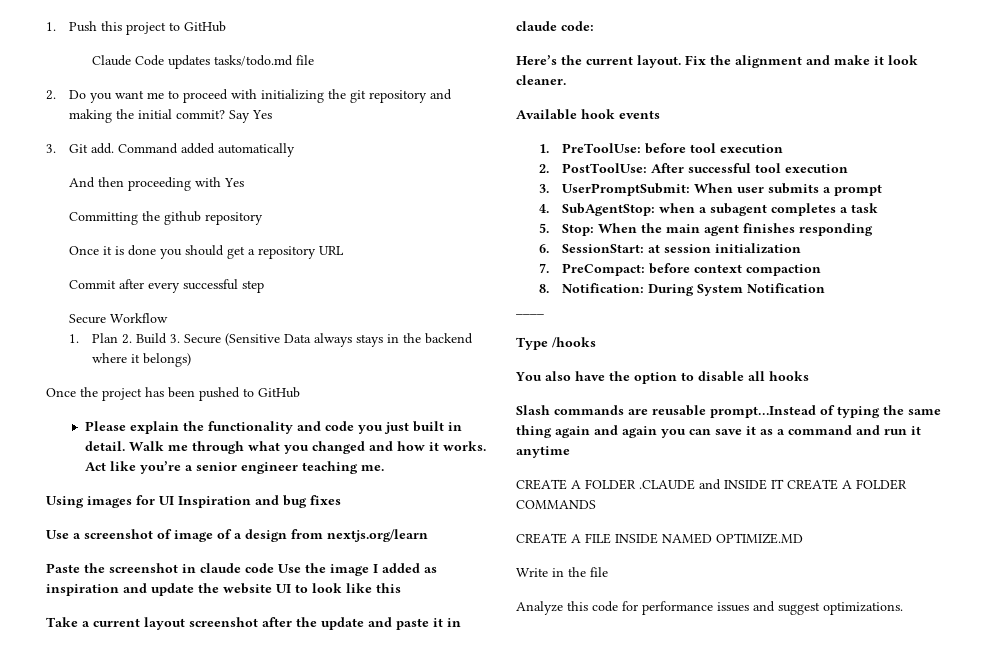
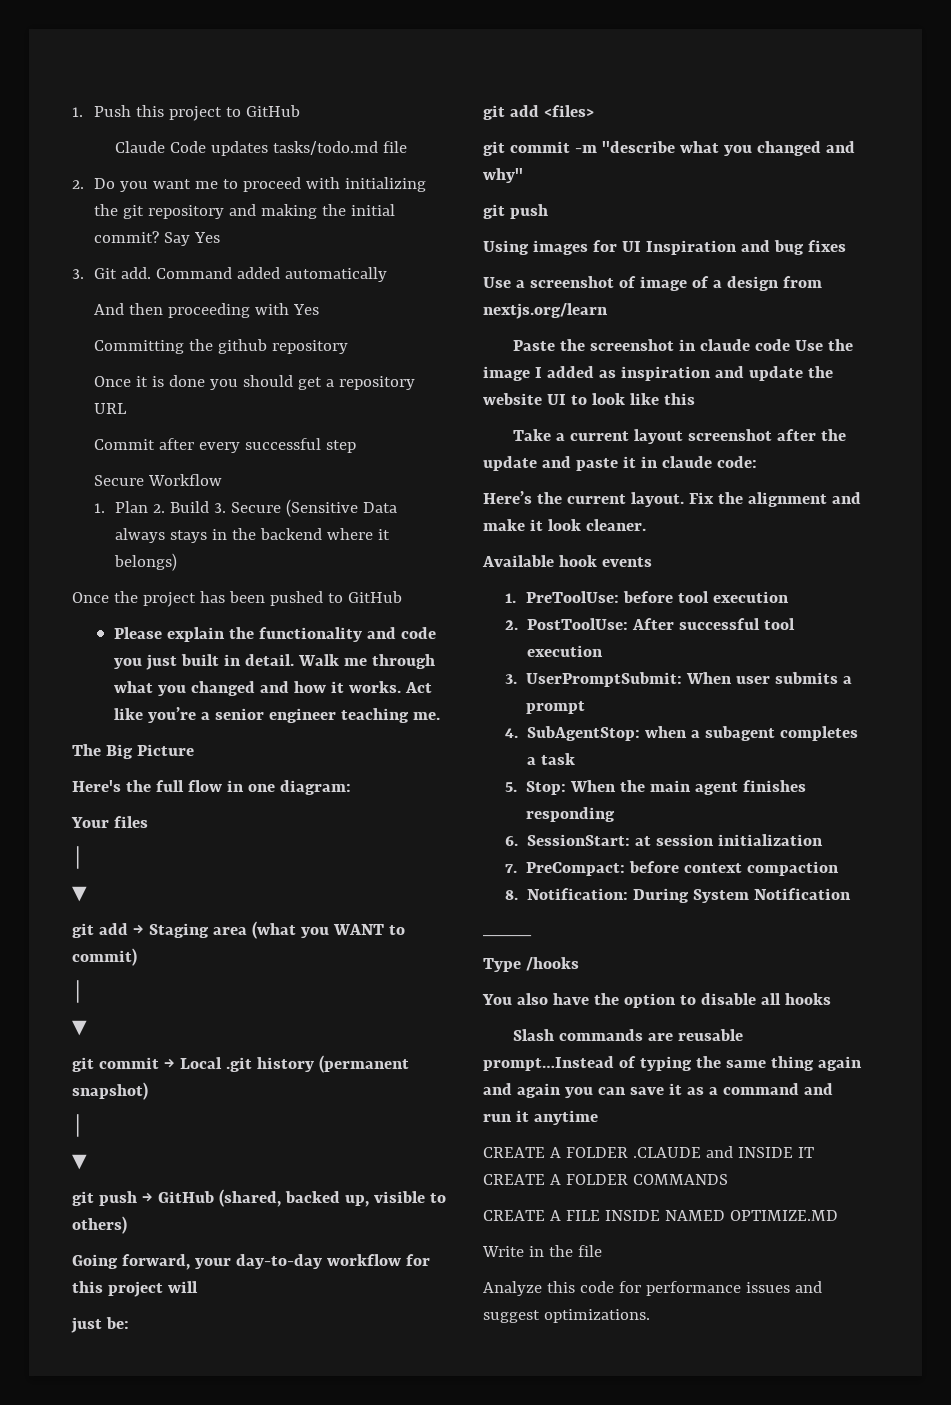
+ The Big Picture
+ Here's the full flow in one diagram:
+ Your files
+ │
+ ▼
+ git add → Staging area (what you WANT to commit)
+ │
+ ▼
+ git commit → Local .git history (permanent snapshot)
+ │
+ ▼
+ git push → GitHub (shared, backed up, visible to others)
+ Going forward, your day-to-day workflow for this project will
+ just be:
+ git add <files>
+ git commit -m "describe what you changed and why"
+ git push

